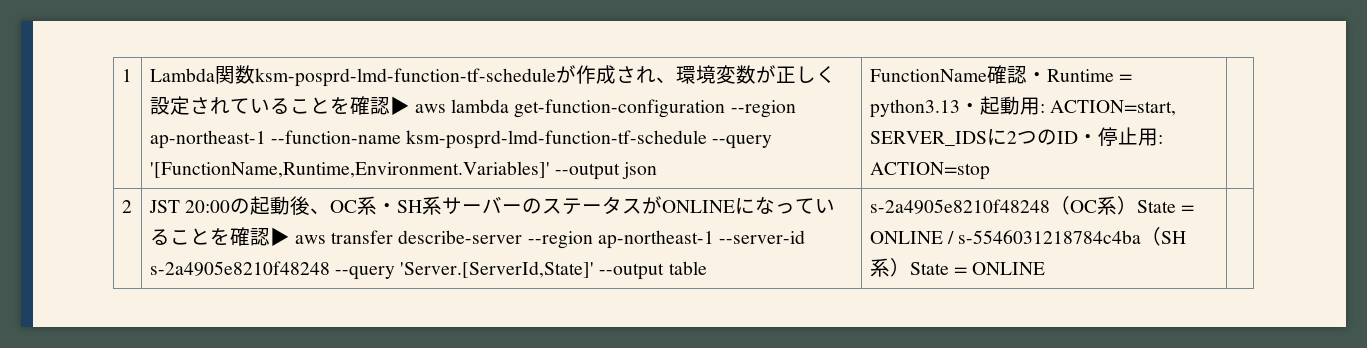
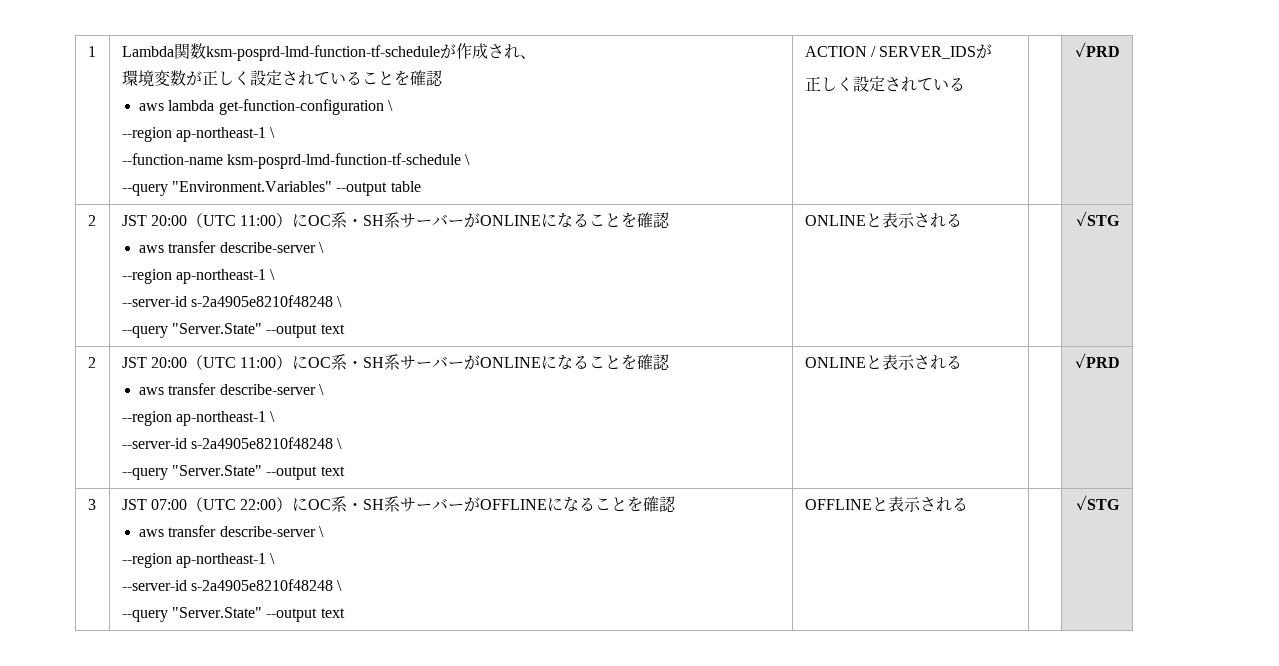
- Lambda関数ksm-posprd-lmd-function-tf-scheduleが作成され、環境変数が正しく設定されていることを確認▶ aws lambda get-function-configuration --region ap-northeast-1 --function-name ksm-posprd-lmd-function-tf-schedule --query '[FunctionName,Runtime,Environment.Variables]' --output json | FunctionName確認・Runtime = python3.13・起動用: ACTION=start, SERVER_IDSに2つのID・停止用: ACTION=stop |
- 2 | JST 20:00の起動後、OC系・SH系サーバーのステータスがONLINEになっていることを確認▶ aws transfer describe-server --region ap-northeast-1 --server-id s-2a4905e8210f48248 --query 'Server.[ServerId,State]' --output table | s-2a4905e8210f48248（OC系）State = ONLINE / s-5546031218784c4ba（SH系）State = ONLINE
+ Lambda関数ksm-posprd-lmd-function-tf-scheduleが作成され、
+ 環境変数が正しく設定されていることを確認
+ aws lambda get-function-configuration \
+ --region ap-northeast-1 \
+ --function-name ksm-posprd-lmd-function-tf-schedule \
+ --query "Environment.Variables" --output table | ACTION / SERVER_IDSが
+ 正しく設定されている | | ✓PRD
+ 2 | JST 20:00（UTC 11:00）にOC系・SH系サーバーがONLINEになることを確認
+ aws transfer describe-server \
+ --region ap-northeast-1 \
+ --server-id s-2a4905e8210f48248 \
+ --query "Server.State" --output text | ONLINEと表示される | | ✓STG
+ 2 | JST 20:00（UTC 11:00）にOC系・SH系サーバーがONLINEになることを確認
+ aws transfer describe-server \
+ --region ap-northeast-1 \
+ --server-id s-2a4905e8210f48248 \
+ --query "Server.State" --output text | ONLINEと表示される | | ✓PRD
+ 3 | JST 07:00（UTC 22:00）にOC系・SH系サーバーがOFFLINEになることを確認
+ aws transfer describe-server \
+ --region ap-northeast-1 \
+ --server-id s-2a4905e8210f48248 \
+ --query "Server.State" --output text | OFFLINEと表示される | | ✓STG

